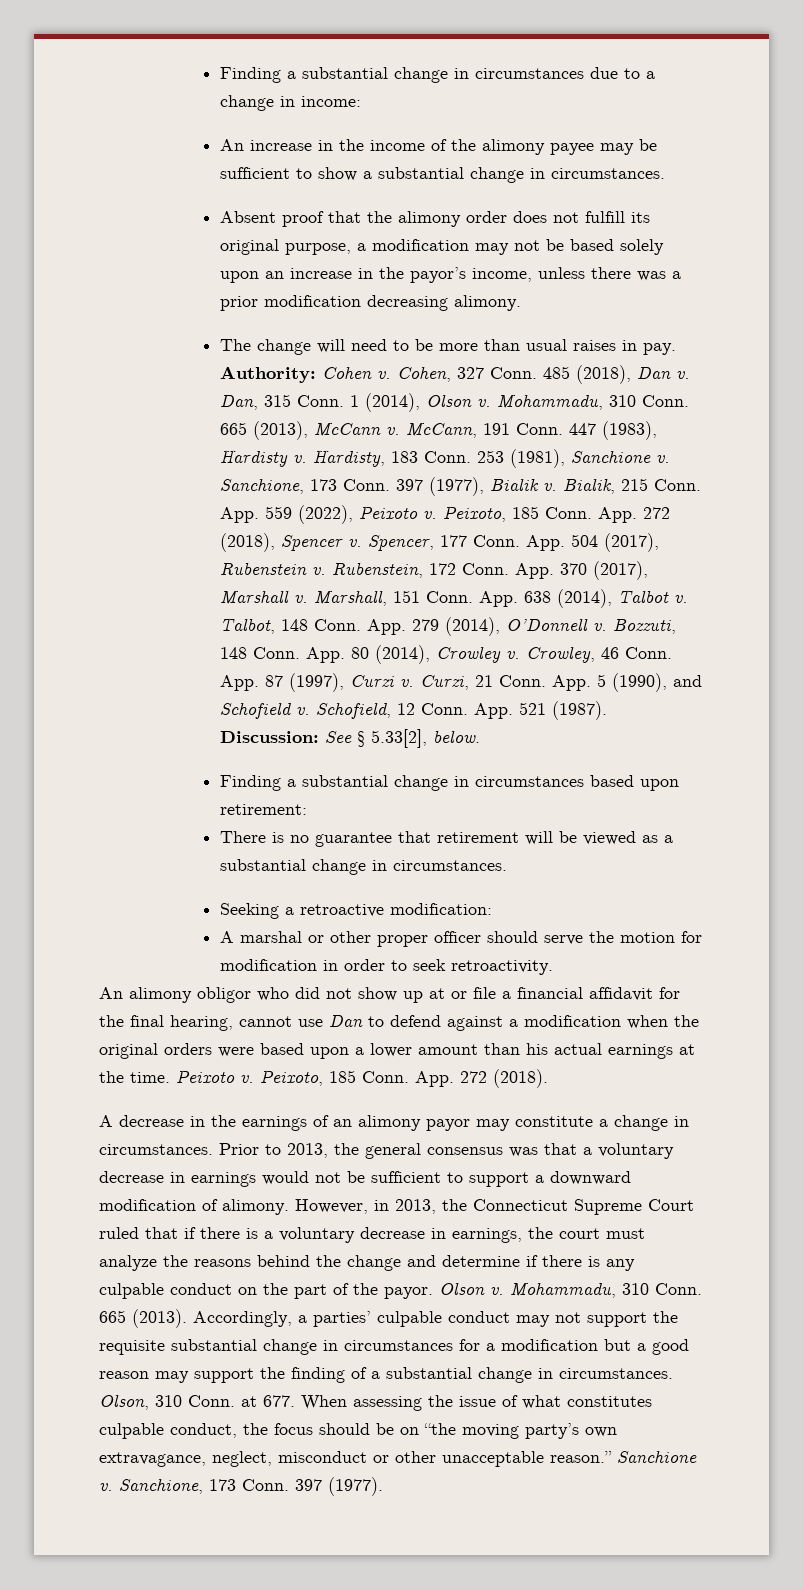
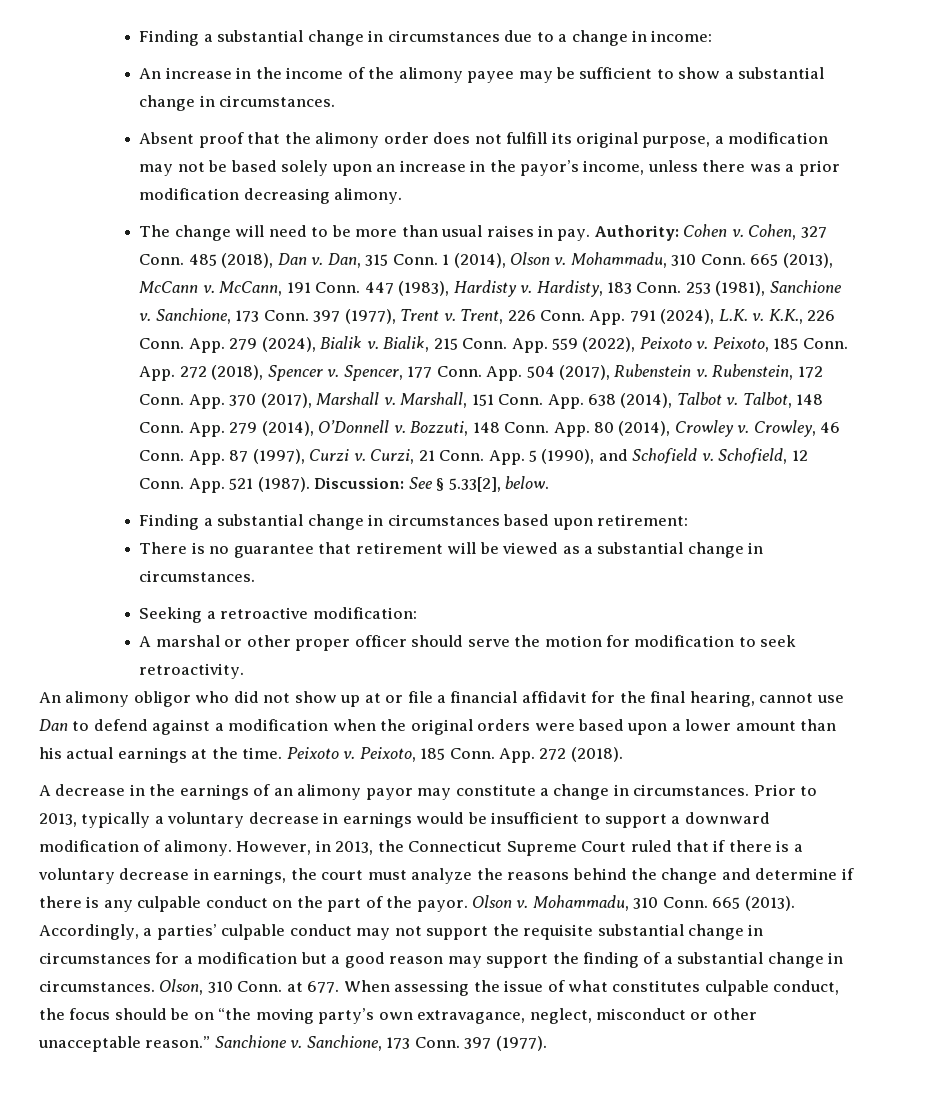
- 397 (1977), Bialik v.
+ 397 (1977), Trent v. Trent, 226 Conn. App. 791 (2024), L.K. v. K.K., 226 Conn. App. 279 (2024), Bialik v.
- A marshal or other proper officer should serve the motion for modification in order to seek retroactivity.
+ A marshal or other proper officer should serve the motion for modification to seek retroactivity.
- Prior to 2013, the general consensus was that a voluntary decrease in earnings would not be sufficient to support a downward modification of alimony.
+ Prior to 2013, typically a voluntary decrease in earnings would be insufficient to support a downward modification of alimony.

